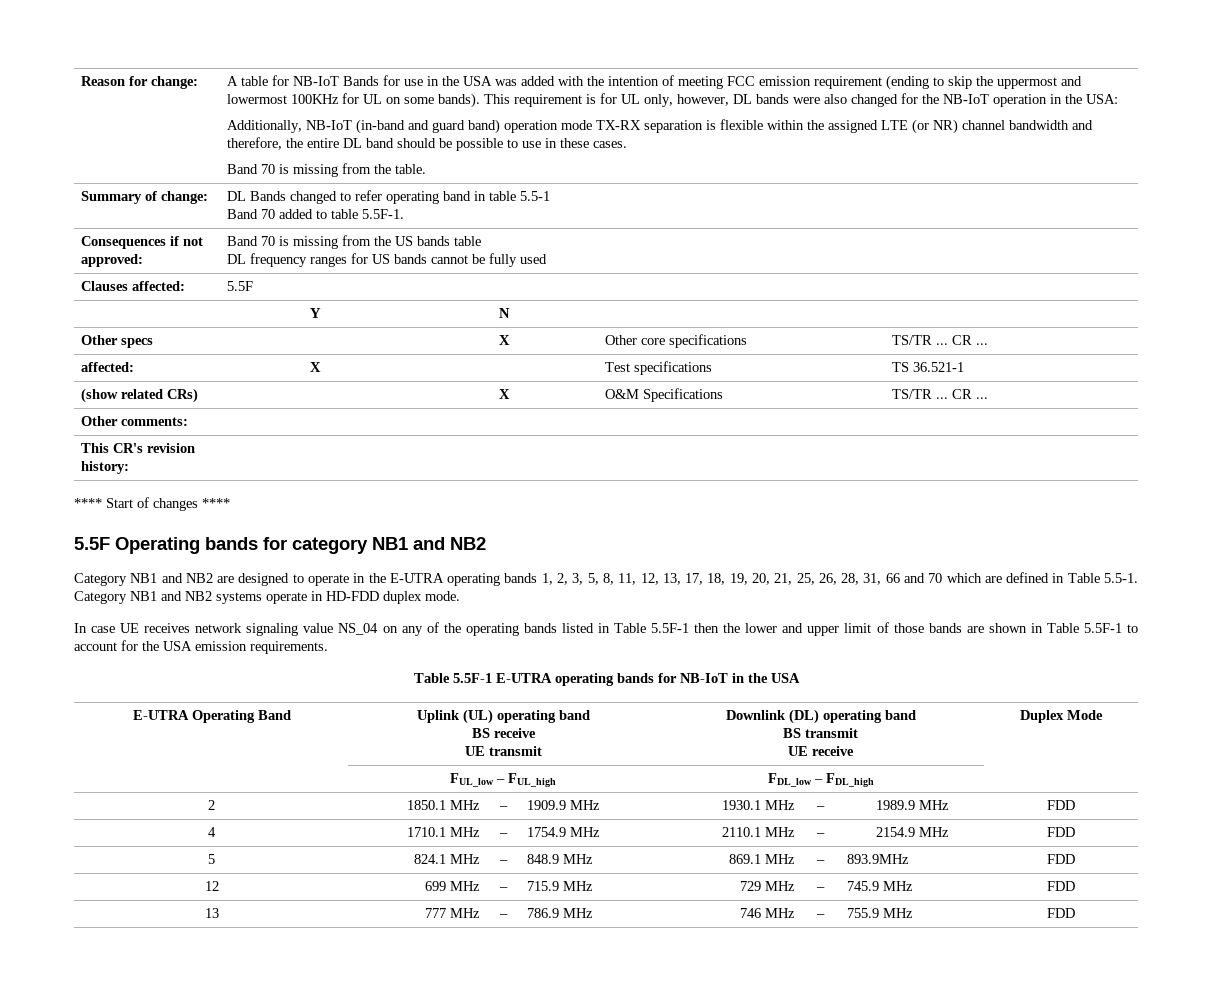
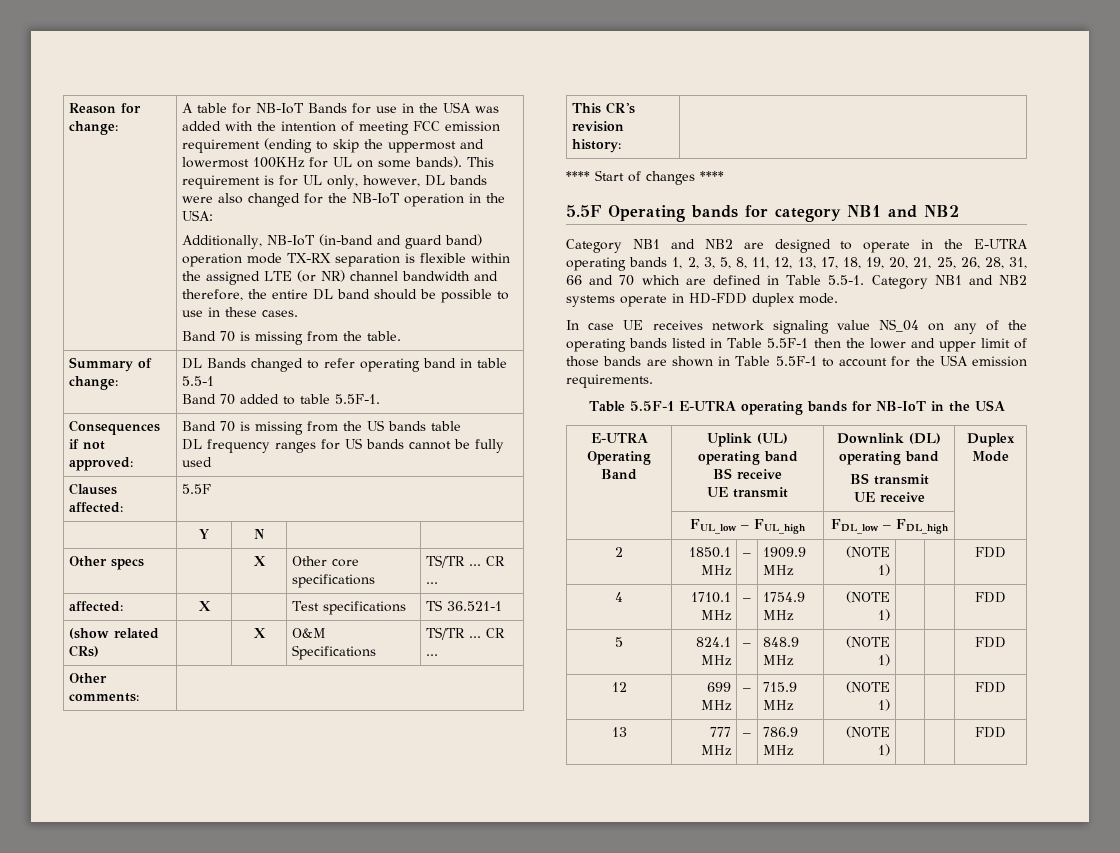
- 2 | 1850.1 MHz | – | 1909.9 MHz | 1930.1 MHz | – | 1989.9 MHz | FDD
+ 2 | 1850.1 MHz | – | 1909.9 MHz | (NOTE 1) | | | FDD
- 4 | 1710.1 MHz | – | 1754.9 MHz | 2110.1 MHz | – | 2154.9 MHz | FDD
+ 4 | 1710.1 MHz | – | 1754.9 MHz | (NOTE 1) | | | FDD
- 5 | 824.1 MHz | – | 848.9 MHz | 869.1 MHz | – | 893.9MHz | FDD
+ 5 | 824.1 MHz | – | 848.9 MHz | (NOTE 1) | | | FDD
- 12 | 699 MHz | – | 715.9 MHz | 729 MHz | – | 745.9 MHz | FDD
+ 12 | 699 MHz | – | 715.9 MHz | (NOTE 1) | | | FDD
- 13 | 777 MHz | – | 786.9 MHz | 746 MHz | – | 755.9 MHz | FDD
+ 13 | 777 MHz | – | 786.9 MHz | (NOTE 1) | | | FDD

